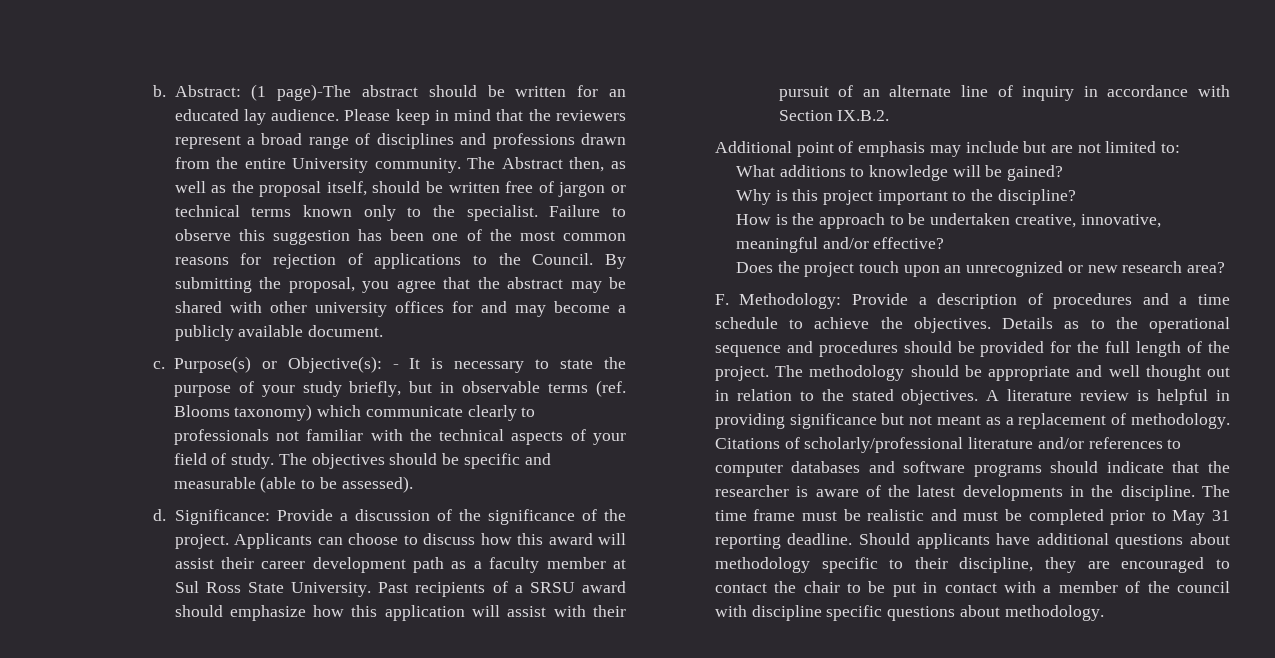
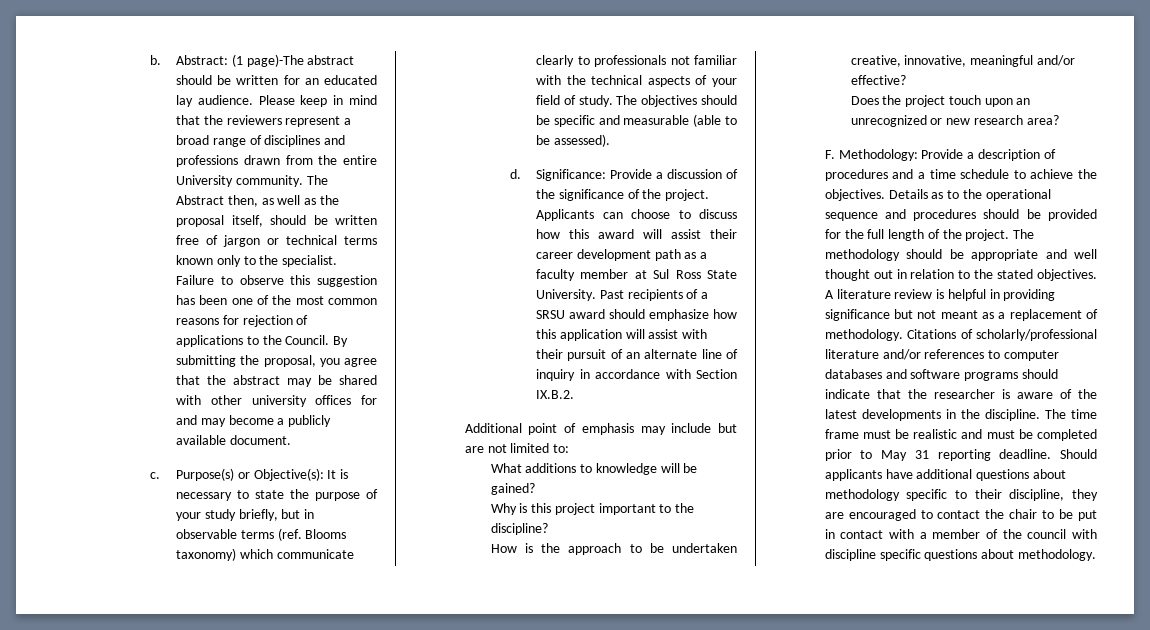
- Purpose(s) or Objective(s): - It is necessary to state the purpose of your study briefly, but in observable terms (ref. Blooms taxonomy) which communicate clearly to professionals not familiar with the technical aspects of your field of study.
+ Purpose(s) or Objective(s): It is necessary to state the purpose of your study briefly, but in observable terms (ref. Blooms taxonomy) which communicate clearly to professionals not familiar with the technical aspects of your field of study.

